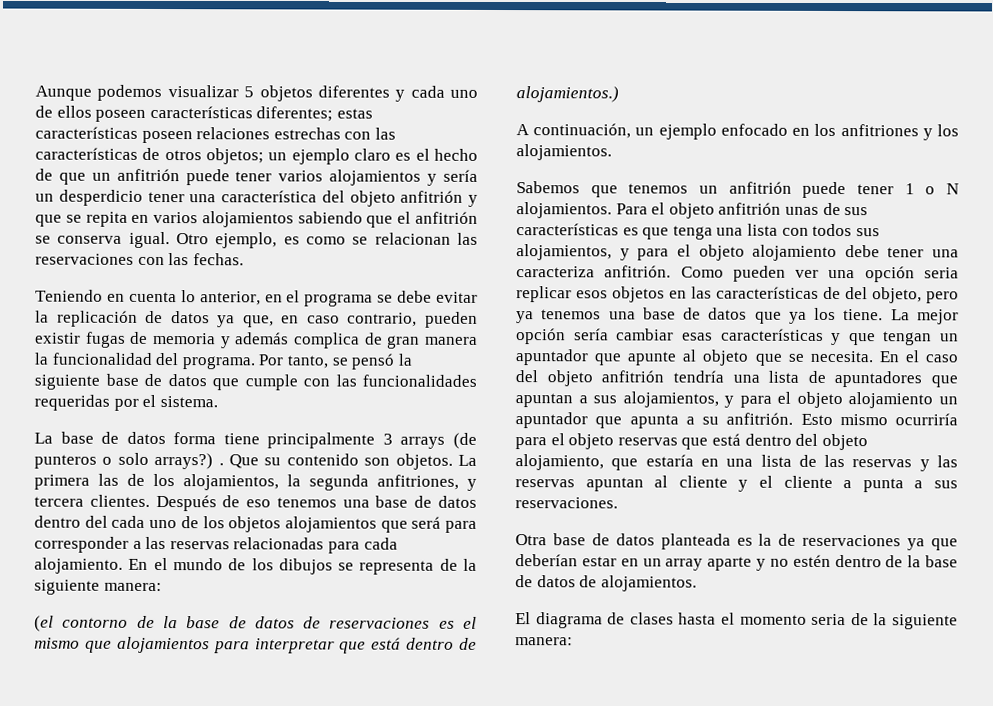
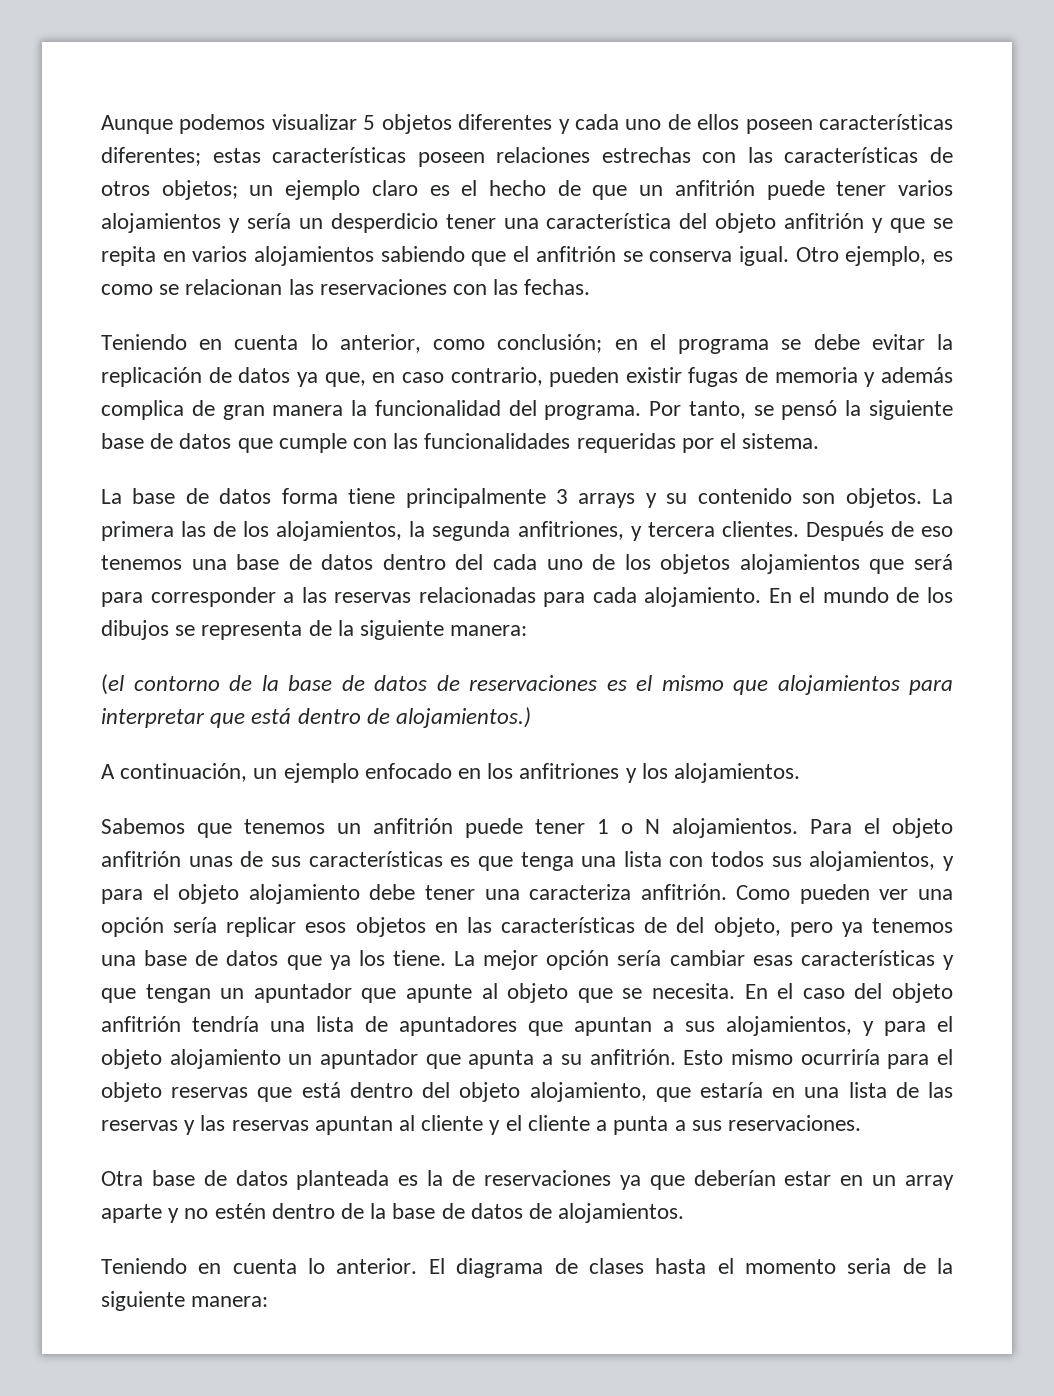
- Teniendo en cuenta lo anterior, en el programa se debe evitar la replicación de datos ya que, en caso contrario, pueden existir fugas de memoria y además complica de gran manera la funcionalidad del programa.
+ Teniendo en cuenta lo anterior, como conclusión; en el programa se debe evitar la replicación de datos ya que, en caso contrario, pueden existir fugas de memoria y además complica de gran manera la funcionalidad del programa.
- La base de datos forma tiene principalmente 3 arrays (de punteros o solo arrays?) . Que su contenido son objetos.
+ La base de datos forma tiene principalmente 3 arrays y su contenido son objetos.
- Como pueden ver una opción seria replicar esos objetos en las características de del objeto, pero ya tenemos una base de datos que ya los tiene.
+ Como pueden ver una opción sería replicar esos objetos en las características de del objeto, pero ya tenemos una base de datos que ya los tiene.
+ Teniendo en cuenta lo anterior.

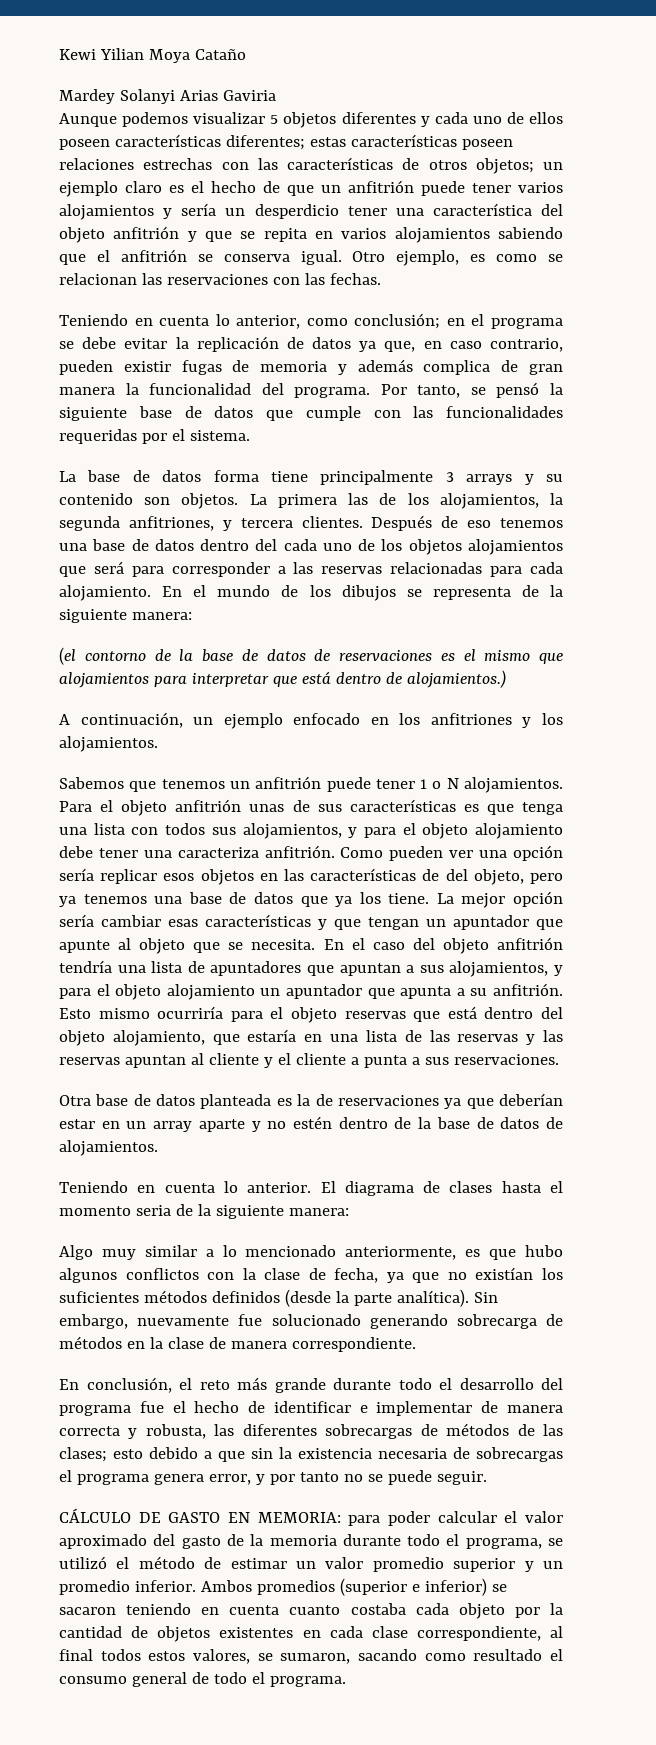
+ Kewi Yilian Moya Cataño
+ Mardey Solanyi Arias Gaviria
+ Algo muy similar a lo mencionado anteriormente, es que hubo algunos conflictos con la clase de fecha, ya que no existían los suficientes métodos definidos (desde la parte analítica). Sin embargo, nuevamente fue solucionado generando sobrecarga de métodos en la clase de manera correspondiente.
+ En conclusión, el reto más grande durante todo el desarrollo del programa fue el hecho de identificar e implementar de manera correcta y robusta, las diferentes sobrecargas de métodos de las clases; esto debido a que sin la existencia necesaria de sobrecargas el programa genera error, y por tanto no se puede seguir.
+ CÁLCULO DE GASTO EN MEMORIA: para poder calcular el valor aproximado del gasto de la memoria durante todo el programa, se utilizó el método de estimar un valor promedio superior y un promedio inferior. Ambos promedios (superior e inferior) se sacaron teniendo en cuenta cuanto costaba cada objeto por la cantidad de objetos existentes en cada clase correspondiente, al final todos estos valores, se sumaron, sacando como resultado el consumo general de todo el programa.

